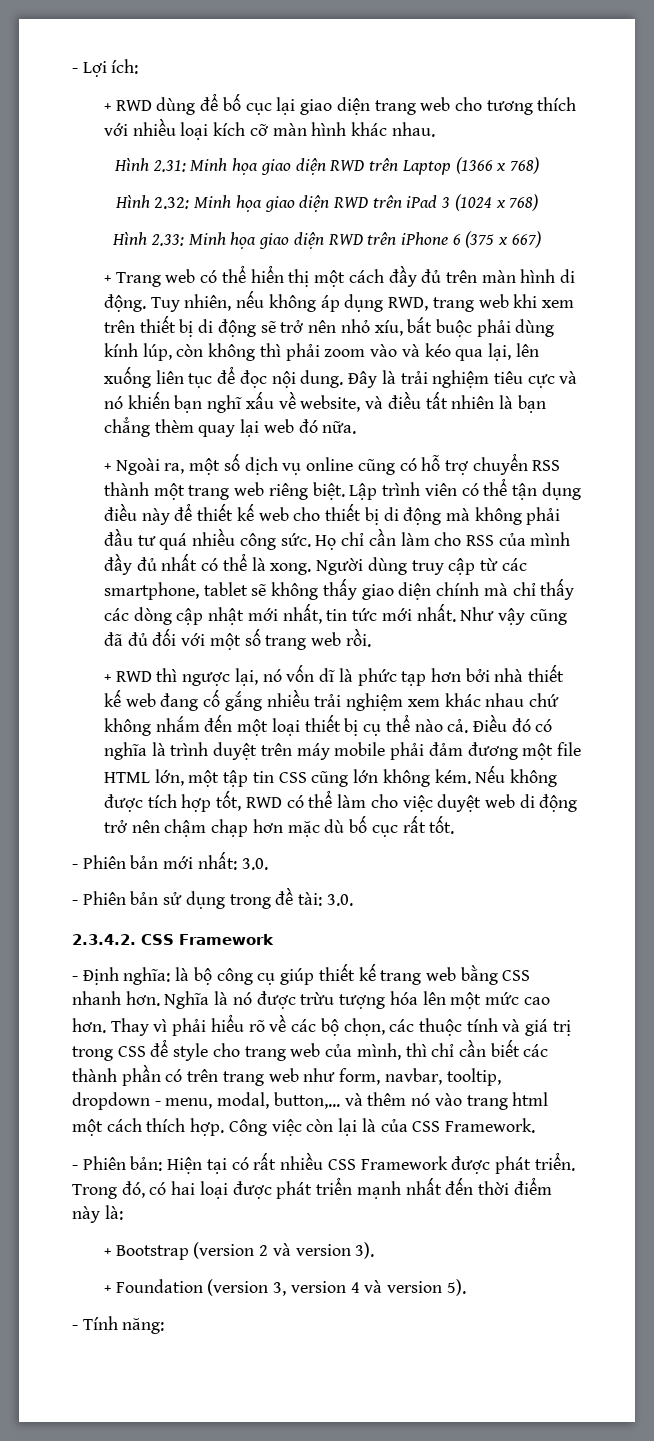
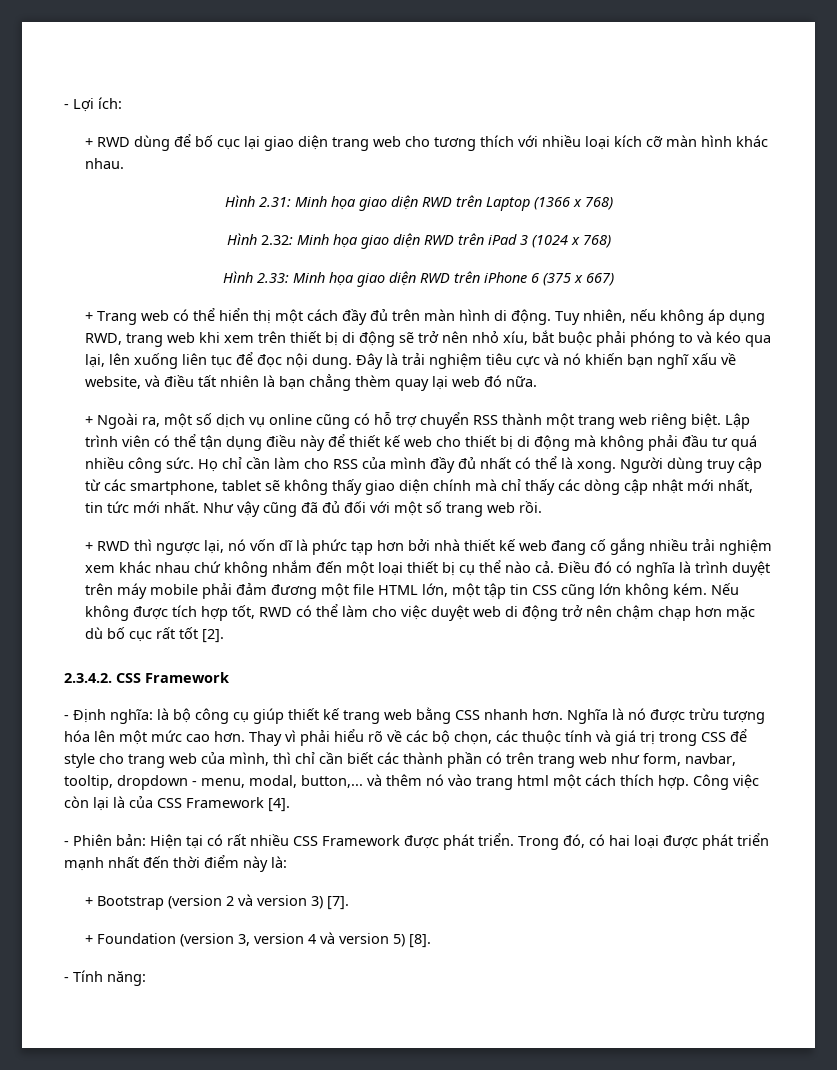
- Tuy nhiên, nếu không áp dụng RWD, trang web khi xem trên thiết bị di động sẽ trở nên nhỏ xíu, bắt buộc phải dùng kính lúp, còn không thì phải zoom vào và kéo qua lại, lên xuống liên tục để đọc nội dung.
+ Tuy nhiên, nếu không áp dụng RWD, trang web khi xem trên thiết bị di động sẽ trở nên nhỏ xíu, bắt buộc phải phóng to và kéo qua lại, lên xuống liên tục để đọc nội dung.
- Nếu không được tích hợp tốt, RWD có thể làm cho việc duyệt web di động trở nên chậm chạp hơn mặc dù bố cục rất tốt.
- - Phiên bản mới nhất: 3.0.
- - Phiên bản sử dụng trong đề tài: 3.0.
+ Nếu không được tích hợp tốt, RWD có thể làm cho việc duyệt web di động trở nên chậm chạp hơn mặc dù bố cục rất tốt [2].
- Công việc còn lại là của CSS Framework.
+ Công việc còn lại là của CSS Framework [4].
- + Bootstrap (version 2 và version 3).
+ + Bootstrap (version 2 và version 3) [7].
- + Foundation (version 3, version 4 và version 5).
+ + Foundation (version 3, version 4 và version 5) [8].

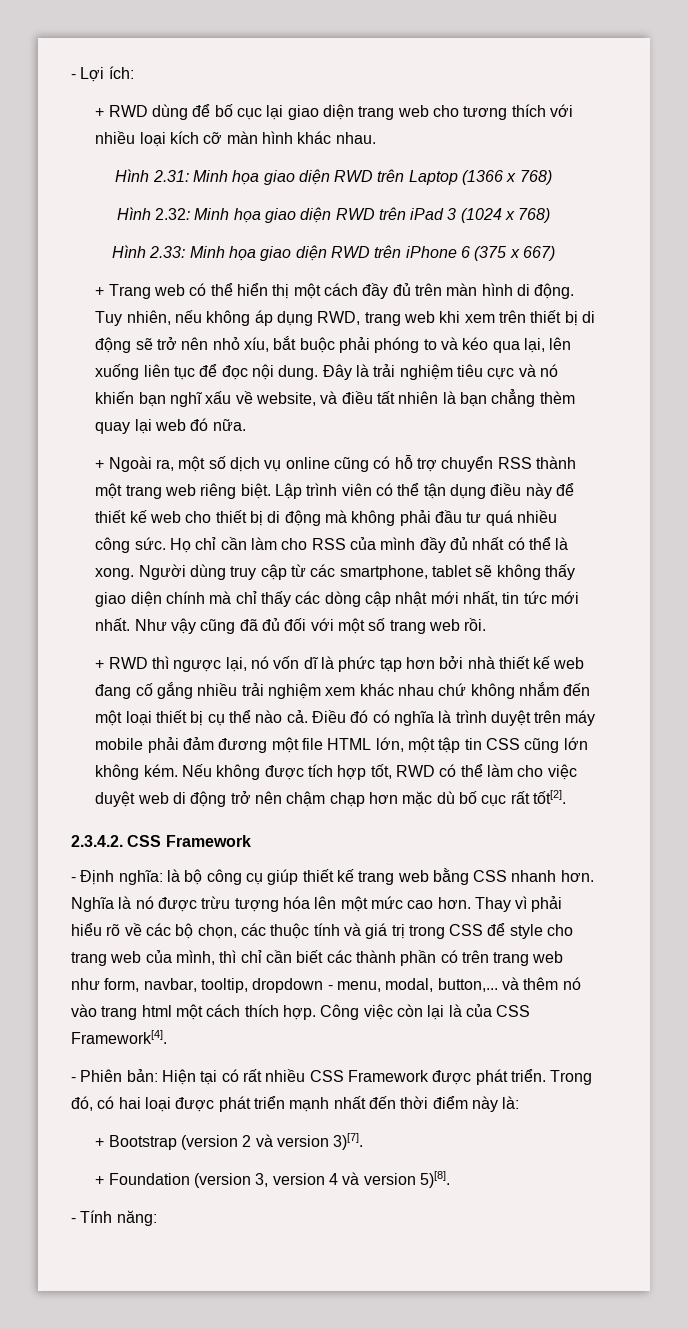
- Nếu không được tích hợp tốt, RWD có thể làm cho việc duyệt web di động trở nên chậm chạp hơn mặc dù bố cục rất tốt [2].
+ Nếu không được tích hợp tốt, RWD có thể làm cho việc duyệt web di động trở nên chậm chạp hơn mặc dù bố cục rất tốt[2].
- Công việc còn lại là của CSS Framework [4].
+ Công việc còn lại là của CSS Framework[4].
- + Bootstrap (version 2 và version 3) [7].
+ + Bootstrap (version 2 và version 3)[7].
- + Foundation (version 3, version 4 và version 5) [8].
+ + Foundation (version 3, version 4 và version 5)[8].

